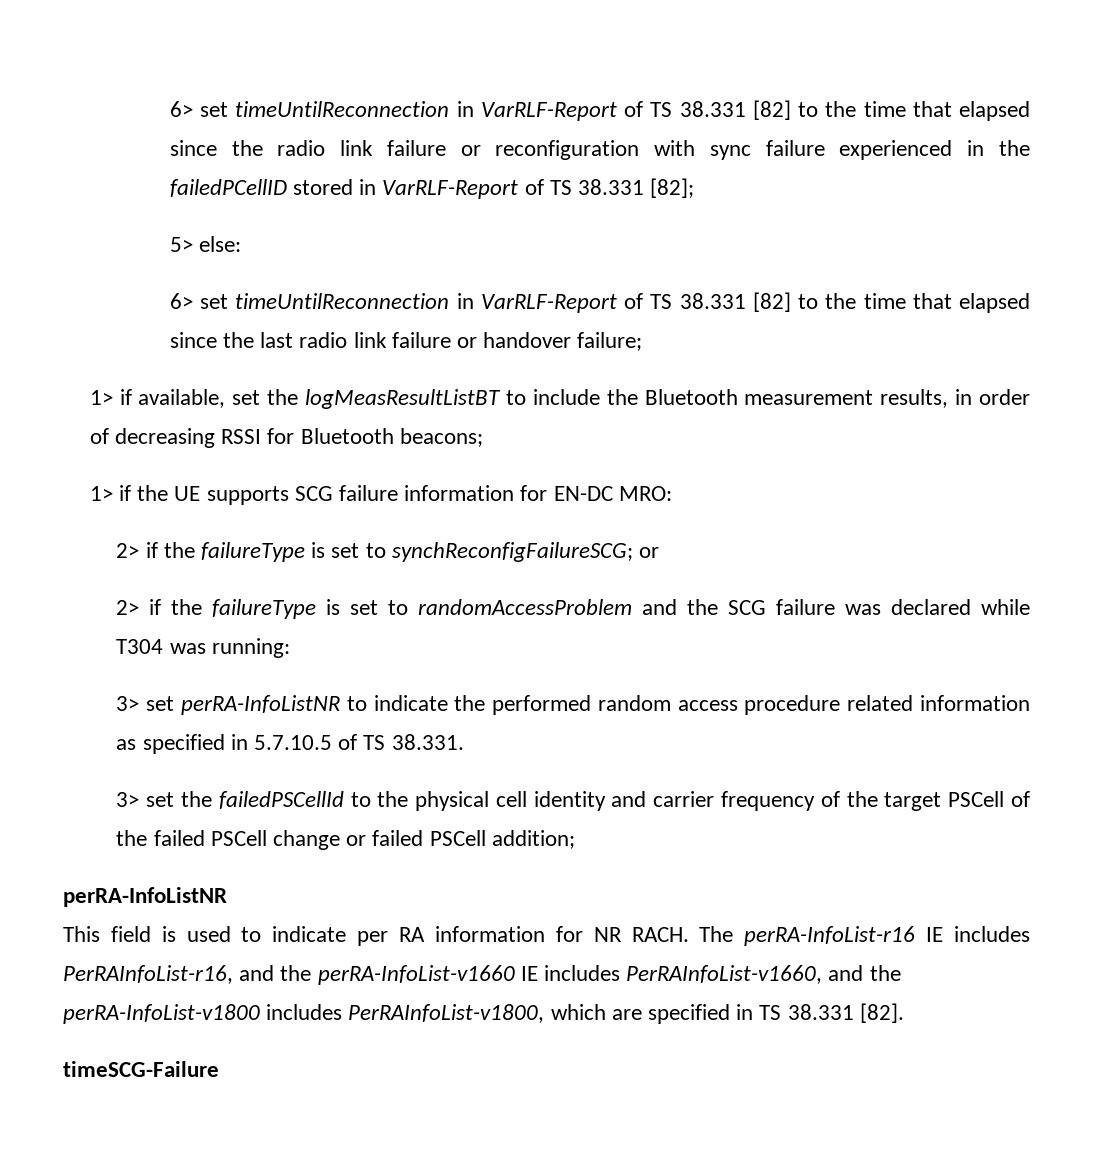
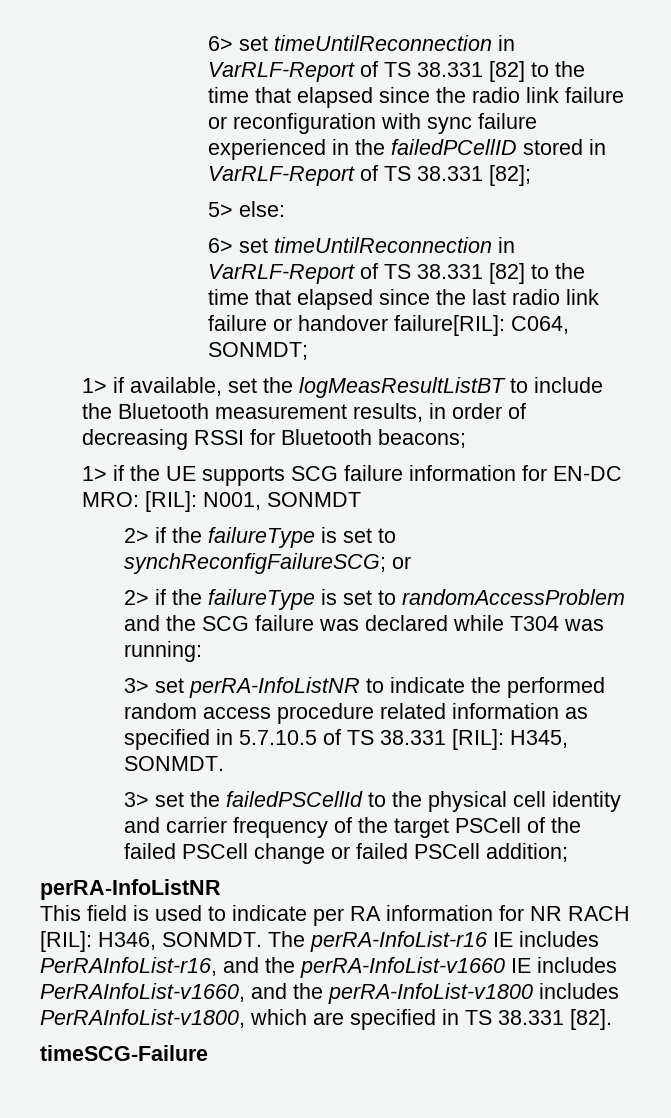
- 6> set timeUntilReconnection in VarRLF-Report of TS 38.331 [82] to the time that elapsed since the last radio link failure or handover failure;
+ 6> set timeUntilReconnection in VarRLF-Report of TS 38.331 [82] to the time that elapsed since the last radio link failure or handover failure[RIL]: C064, SONMDT;
- 1> if the UE supports SCG failure information for EN-DC MRO:
+ 1> if the UE supports SCG failure information for EN-DC MRO: [RIL]: N001, SONMDT
- 3> set perRA-InfoListNR to indicate the performed random access procedure related information as specified in 5.7.10.5 of TS 38.331.
+ 3> set perRA-InfoListNR to indicate the performed random access procedure related information as specified in 5.7.10.5 of TS 38.331 [RIL]: H345, SONMDT.
- This field is used to indicate per RA information for NR RACH.
+ This field is used to indicate per RA information for NR RACH [RIL]: H346, SONMDT.

